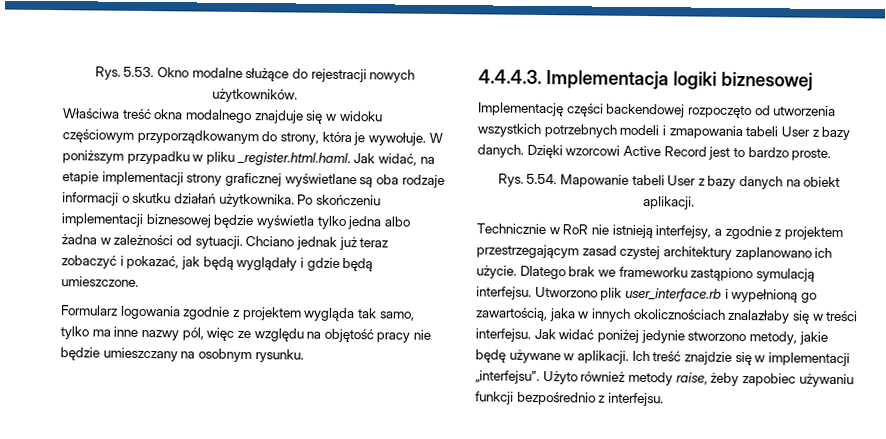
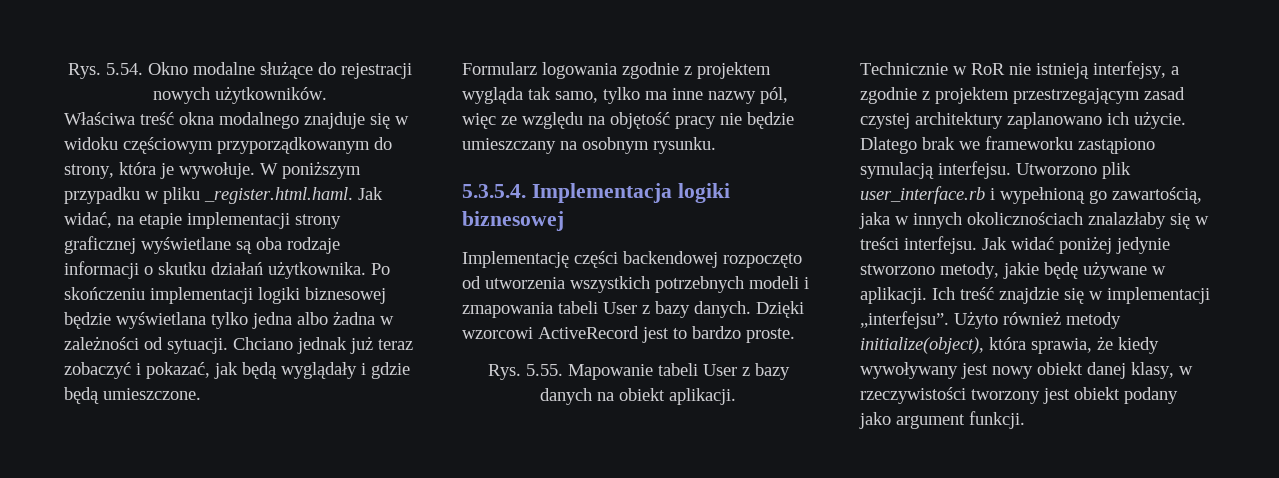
- Rys. 5.53. Okno modalne służące do rejestracji nowych użytkowników.
+ Rys. 5.54. Okno modalne służące do rejestracji nowych użytkowników.
- Po skończeniu implementacji biznesowej będzie wyświetla tylko jedna albo żadna w zależności od sytuacji.
+ Po skończeniu implementacji logiki biznesowej będzie wyświetlana tylko jedna albo żadna w zależności od sytuacji.
- 4.4.4.3. Implementacja logiki biznesowej
+ 5.3.5.4. Implementacja logiki biznesowej
- Dzięki wzorcowi Active Record jest to bardzo proste.
+ Dzięki wzorcowi ActiveRecord jest to bardzo proste.
- Rys. 5.54. Mapowanie tabeli User z bazy danych na obiekt aplikacji.
+ Rys. 5.55. Mapowanie tabeli User z bazy danych na obiekt aplikacji.
- Użyto również metody raise, żeby zapobiec używaniu funkcji bezpośrednio z interfejsu.
+ Użyto również metody initialize(object), która sprawia, że kiedy wywoływany jest nowy obiekt danej klasy, w rzeczywistości tworzony jest obiekt podany jako argument funkcji.

